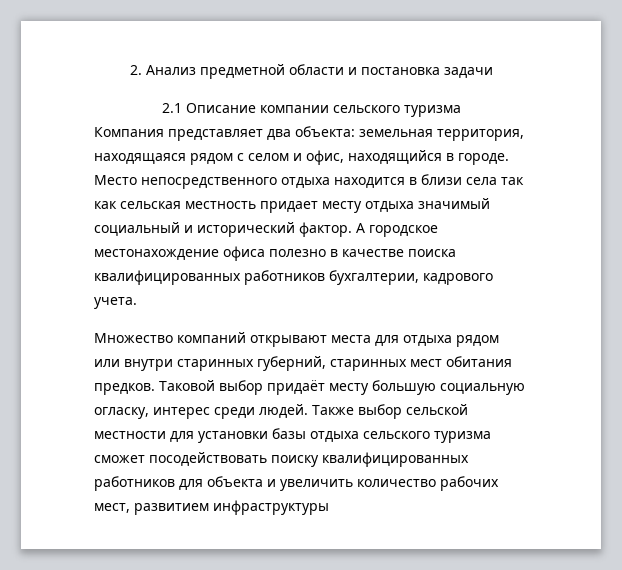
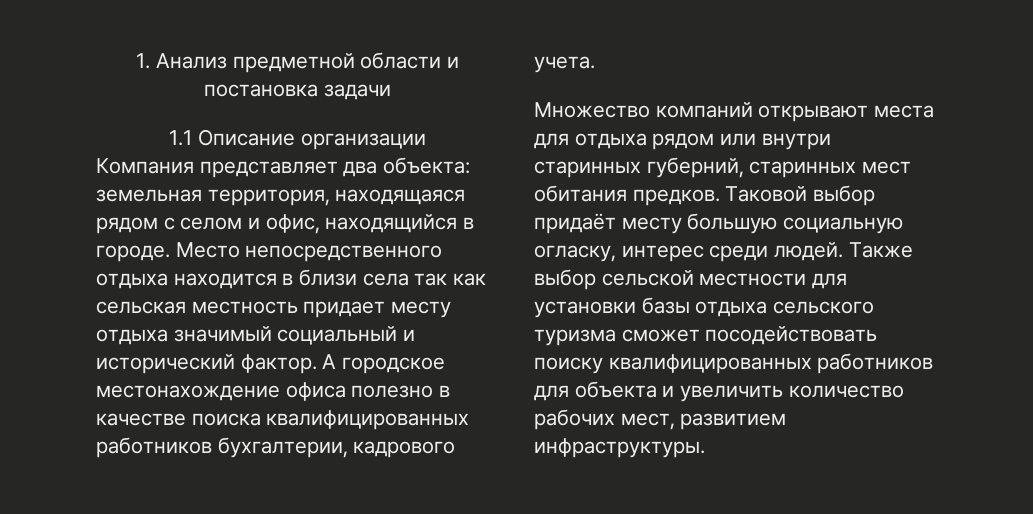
- 2. Анализ предметной области и постановка задачи
+ 1. Анализ предметной области и постановка задачи
- 2.1 Описание компании сельского туризма
+ 1.1 Описание организации
- Также выбор сельской местности для установки базы отдыха сельского туризма сможет посодействовать поиску квалифицированных работников для объекта и увеличить количество рабочих мест, развитием инфраструктуры
+ Также выбор сельской местности для установки базы отдыха сельского туризма сможет посодействовать поиску квалифицированных работников для объекта и увеличить количество рабочих мест, развитием инфраструктуры.

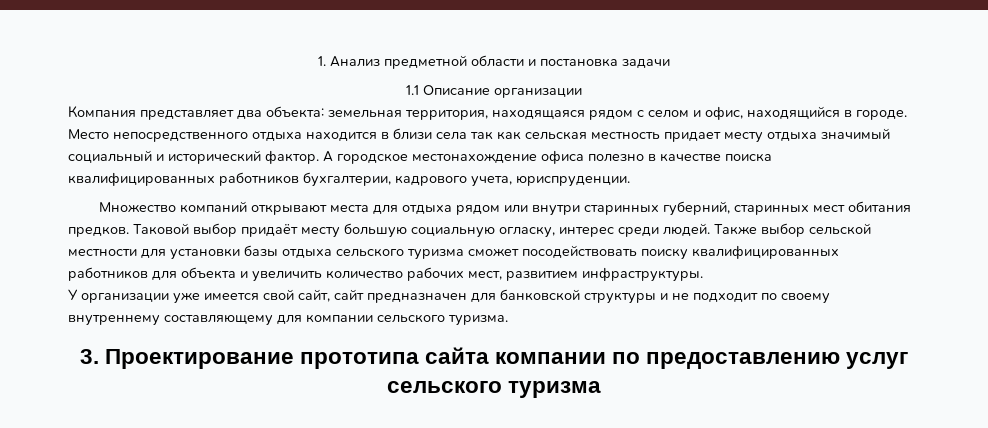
- А городское местонахождение офиса полезно в качестве поиска квалифицированных работников бухгалтерии, кадрового учета.
+ А городское местонахождение офиса полезно в качестве поиска квалифицированных работников бухгалтерии, кадрового учета, юриспруденции.
+ У организации уже имеется свой сайт, сайт предназначен для банковской структуры и не подходит по своему внутреннему составляющему для компании сельского туризма.
+ 3. Проектирование прототипа сайта компании по предоставлению услуг сельского туризма

